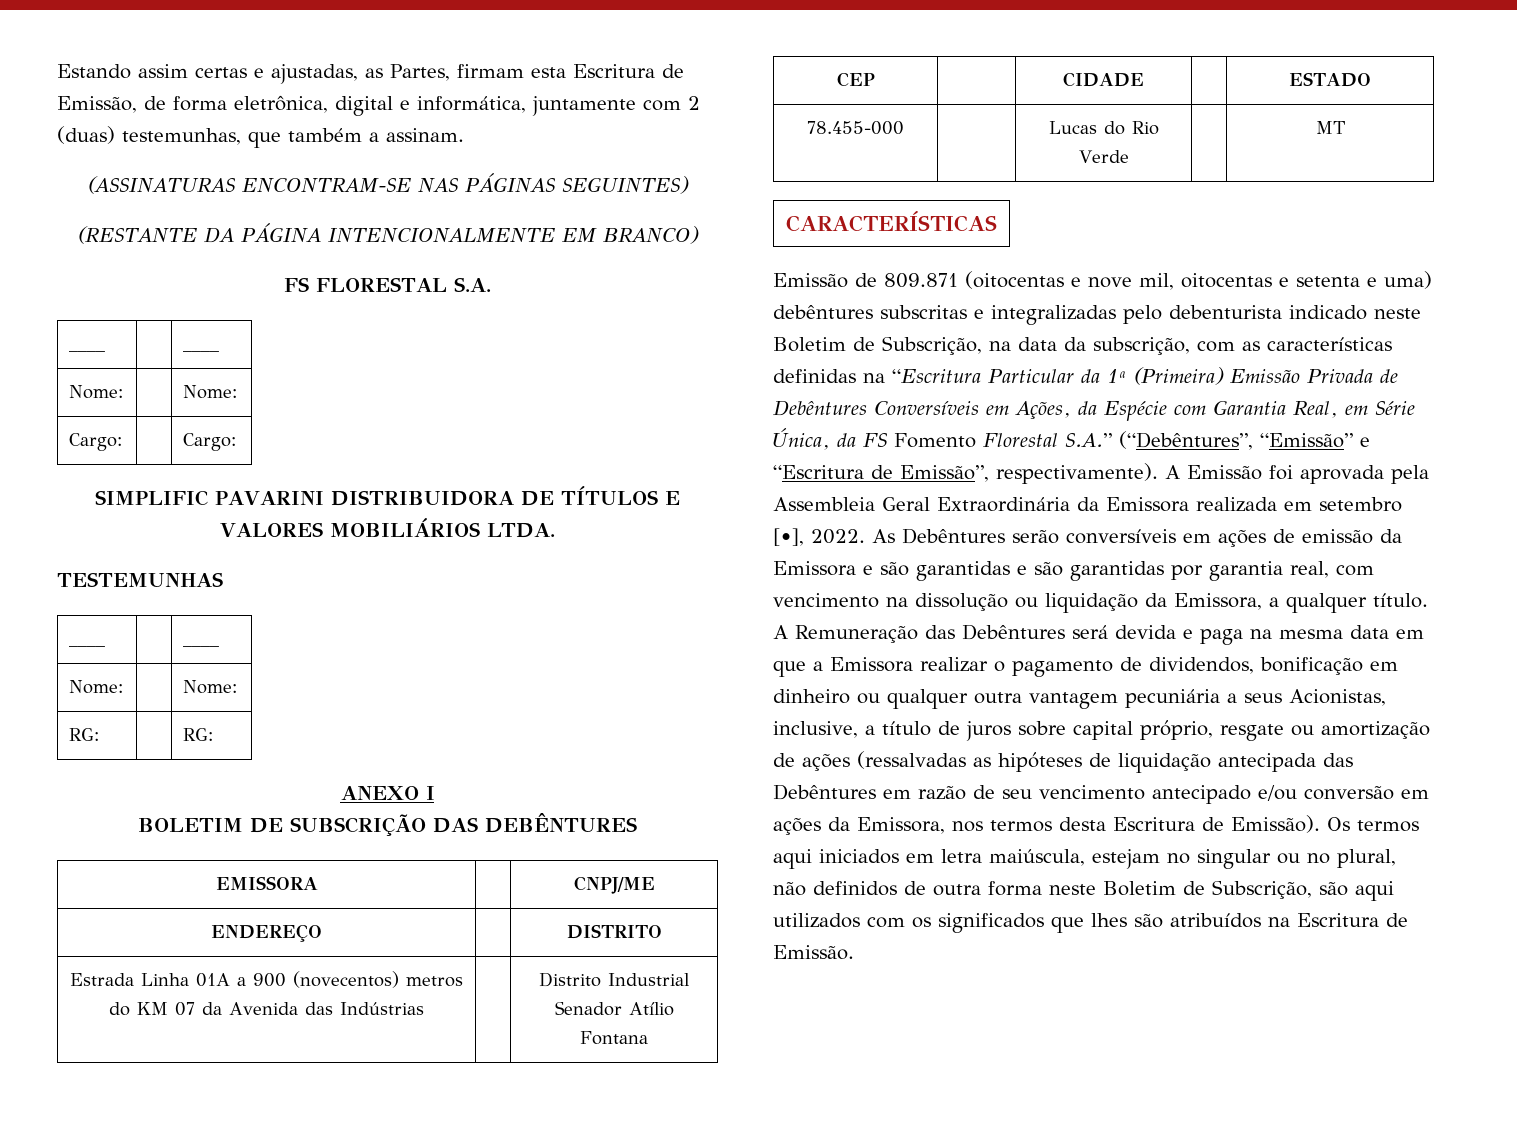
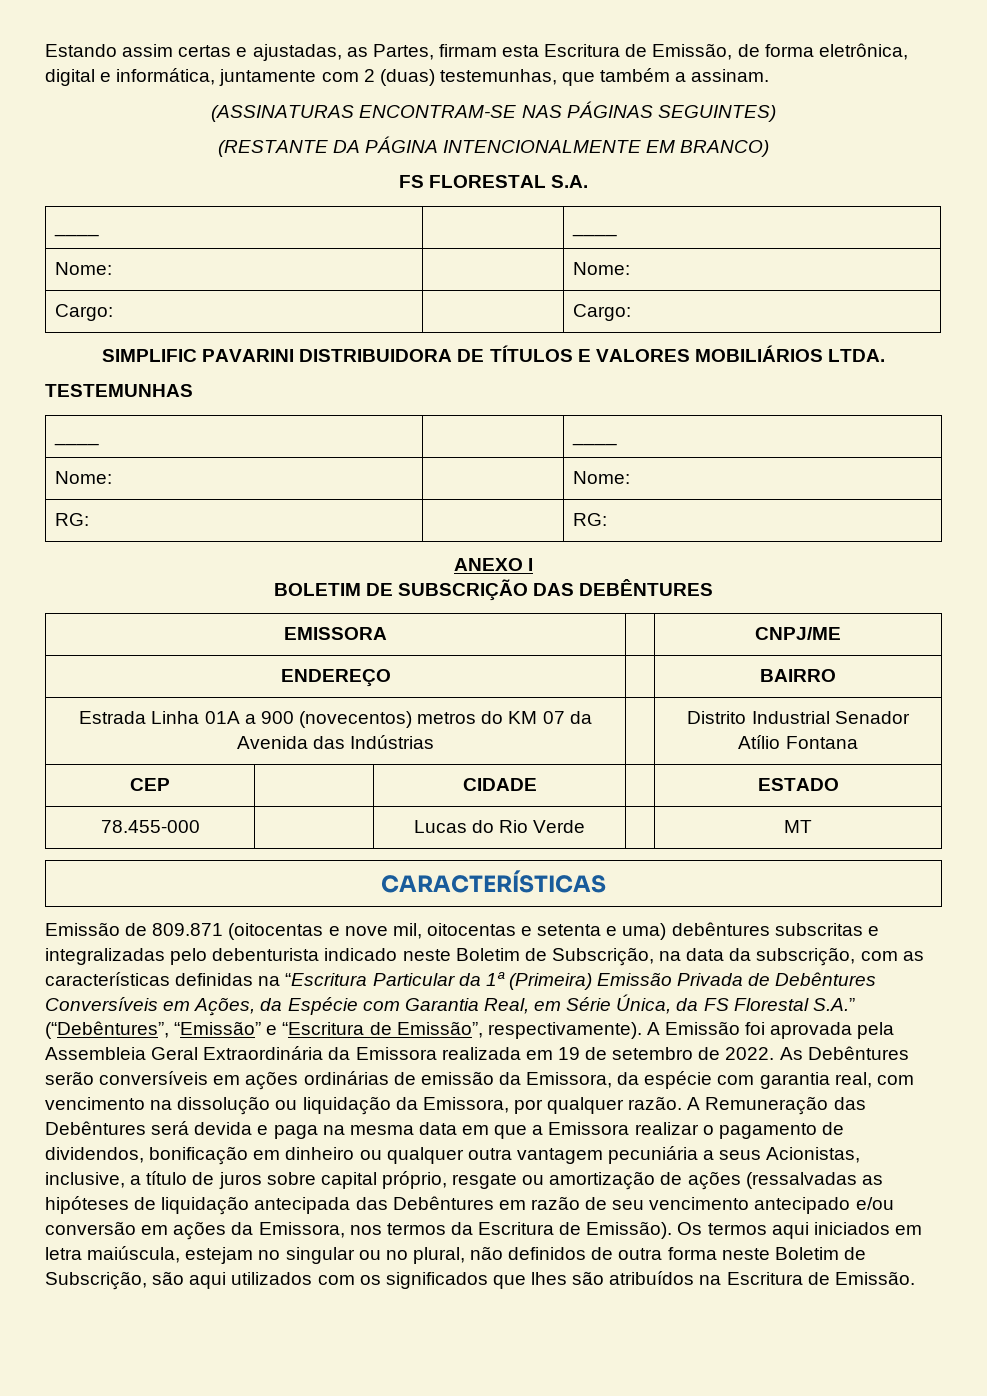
- ENDEREÇO | | DISTRITO
+ ENDEREÇO | | BAIRRO
- Emissão de 809.871 (oitocentas e nove mil, oitocentas e setenta e uma) debêntures subscritas e integralizadas pelo debenturista indicado neste Boletim de Subscrição, na data da subscrição, com as características definidas na “Escritura Particular da 1ª (Primeira) Emissão Privada de Debêntures Conversíveis em Ações, da Espécie com Garantia Real, em Série Única, da FS Fomento Florestal S.A.” (“Debêntures”, “Emissão” e “Escritura de Emissão”, respectivamente).
+ Emissão de 809.871 (oitocentas e nove mil, oitocentas e setenta e uma) debêntures subscritas e integralizadas pelo debenturista indicado neste Boletim de Subscrição, na data da subscrição, com as características definidas na “Escritura Particular da 1ª (Primeira) Emissão Privada de Debêntures Conversíveis em Ações, da Espécie com Garantia Real, em Série Única, da FS Florestal S.A.” (“Debêntures”, “Emissão” e “Escritura de Emissão”, respectivamente).
- A Emissão foi aprovada pela Assembleia Geral Extraordinária da Emissora realizada em setembro [•], 2022.
+ A Emissão foi aprovada pela Assembleia Geral Extraordinária da Emissora realizada em 19 de setembro de 2022.
- As Debêntures serão conversíveis em ações de emissão da Emissora e são garantidas e são garantidas por garantia real, com vencimento na dissolução ou liquidação da Emissora, a qualquer título.
+ As Debêntures serão conversíveis em ações ordinárias de emissão da Emissora, da espécie com garantia real, com vencimento na dissolução ou liquidação da Emissora, por qualquer razão.
- A Remuneração das Debêntures será devida e paga na mesma data em que a Emissora realizar o pagamento de dividendos, bonificação em dinheiro ou qualquer outra vantagem pecuniária a seus Acionistas, inclusive, a título de juros sobre capital próprio, resgate ou amortização de ações (ressalvadas as hipóteses de liquidação antecipada das Debêntures em razão de seu vencimento antecipado e/ou conversão em ações da Emissora, nos termos desta Escritura de Emissão).
+ A Remuneração das Debêntures será devida e paga na mesma data em que a Emissora realizar o pagamento de dividendos, bonificação em dinheiro ou qualquer outra vantagem pecuniária a seus Acionistas, inclusive, a título de juros sobre capital próprio, resgate ou amortização de ações (ressalvadas as hipóteses de liquidação antecipada das Debêntures em razão de seu vencimento antecipado e/ou conversão em ações da Emissora, nos termos da Escritura de Emissão).

